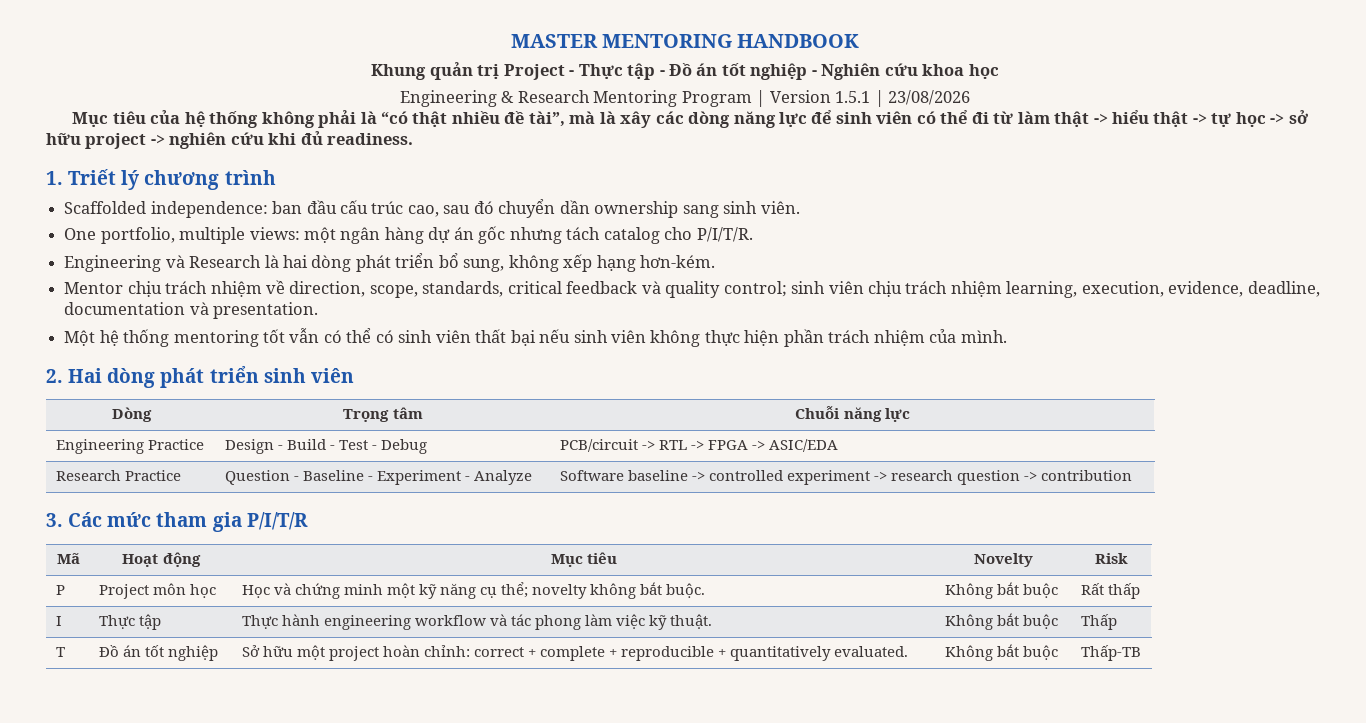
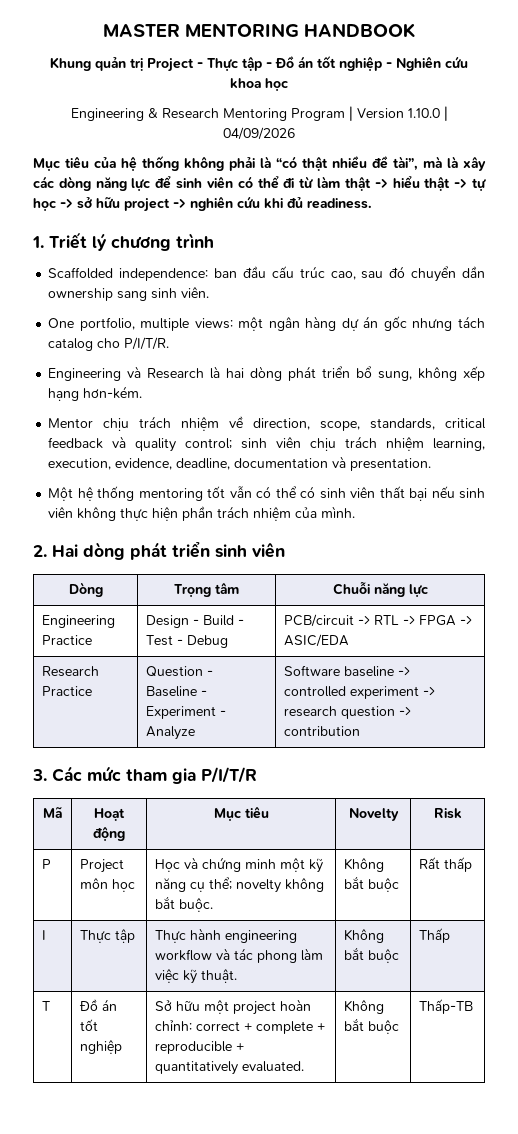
- Engineering & Research Mentoring Program | Version 1.5.1 | 23/08/2026
+ Engineering & Research Mentoring Program | Version 1.10.0 | 04/09/2026

